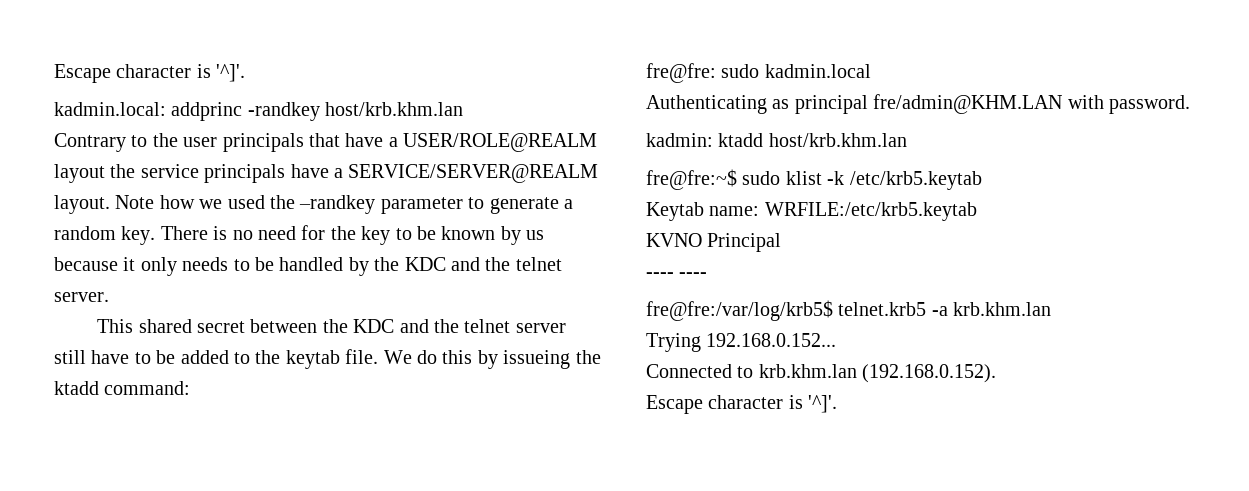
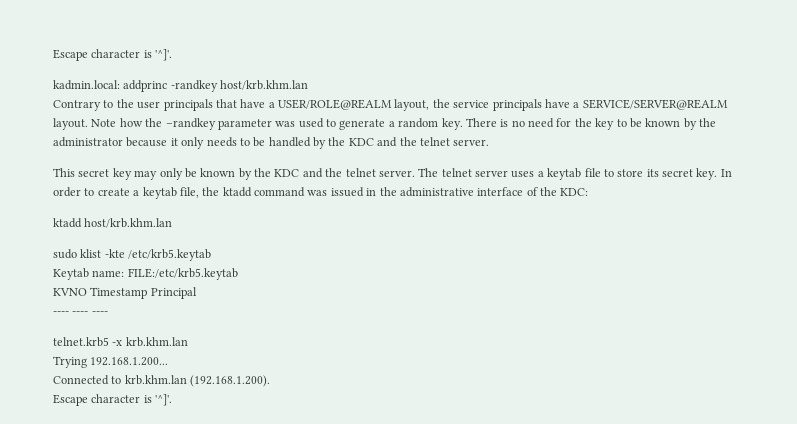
- Contrary to the user principals that have a USER/ROLE@REALM layout the service principals have a SERVICE/SERVER@REALM layout.
+ Contrary to the user principals that have a USER/ROLE@REALM layout, the service principals have a SERVICE/SERVER@REALM layout.
- Note how we used the –randkey parameter to generate a random key.
+ Note how the –randkey parameter was used to generate a random key.
- There is no need for the key to be known by us because it only needs to be handled by the KDC and the telnet server.
+ There is no need for the key to be known by the administrator because it only needs to be handled by the KDC and the telnet server.
- This shared secret between the KDC and the telnet server still have to be added to the keytab file. We do this by issueing the ktadd command:
- fre@fre: sudo kadmin.local
- Authenticating as principal fre/admin@KHM.LAN with password.
- kadmin: ktadd host/krb.khm.lan
+ This secret key may only be known by the KDC and the telnet server. The telnet server uses a keytab file to store its secret key. In order to create a keytab file, the ktadd command was issued in the administrative interface of the KDC:
+ ktadd host/krb.khm.lan
- fre@fre:~$ sudo klist -k /etc/krb5.keytab
+ sudo klist -kte /etc/krb5.keytab
- Keytab name: WRFILE:/etc/krb5.keytab
+ Keytab name: FILE:/etc/krb5.keytab
- KVNO Principal
+ KVNO Timestamp Principal
- ---- ----
- fre@fre:/var/log/krb5$ telnet.krb5 -a krb.khm.lan
+ ---- ---- ----
+ telnet.krb5 -x krb.khm.lan
- Trying 192.168.0.152...
+ Trying 192.168.1.200...
- Connected to krb.khm.lan (192.168.0.152).
+ Connected to krb.khm.lan (192.168.1.200).

